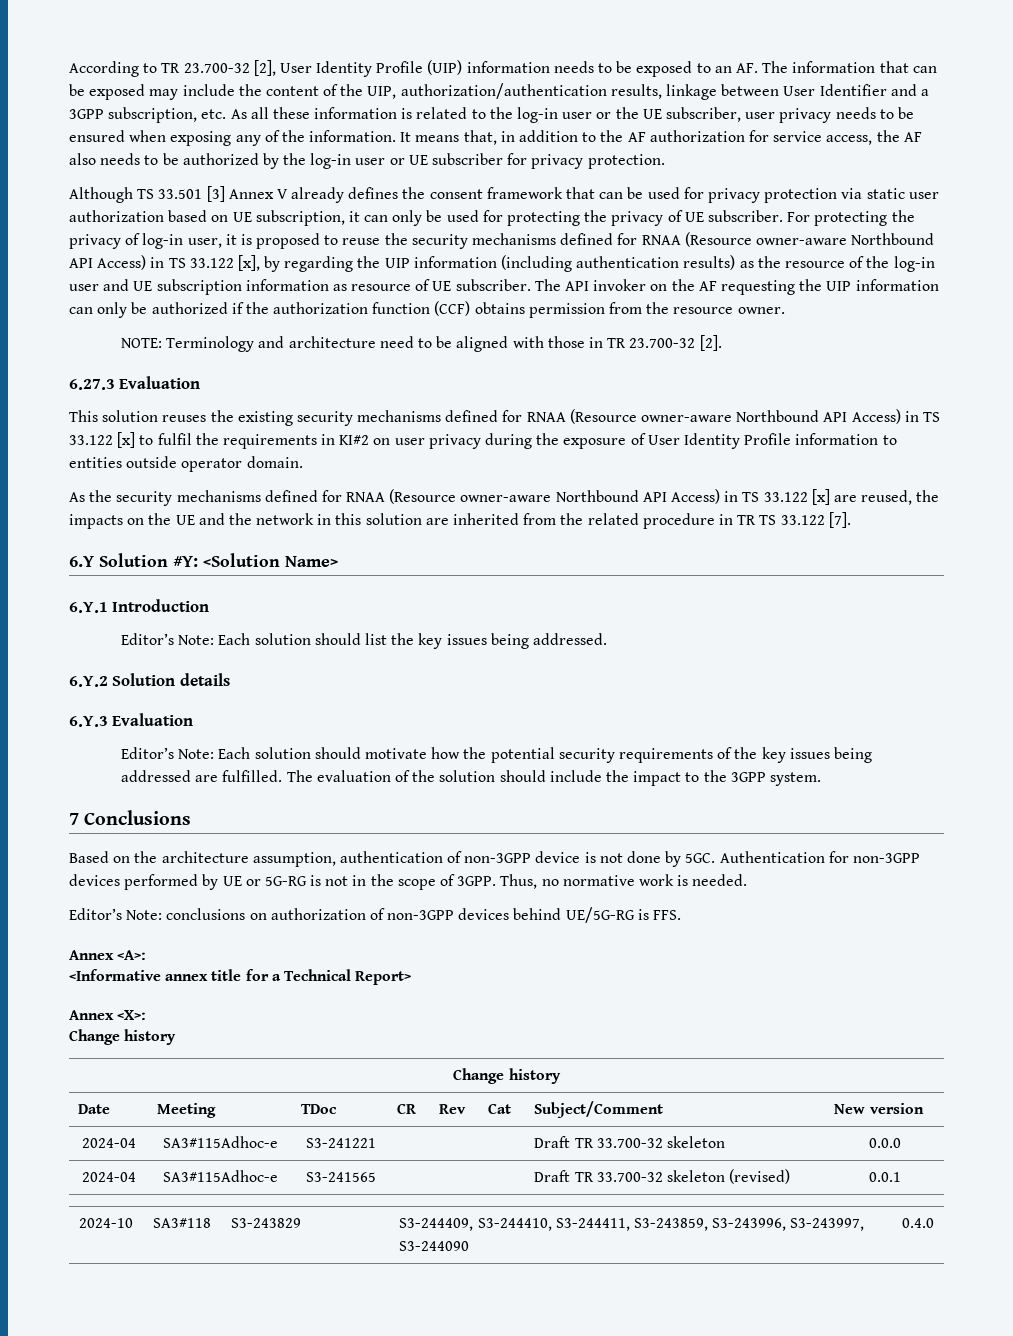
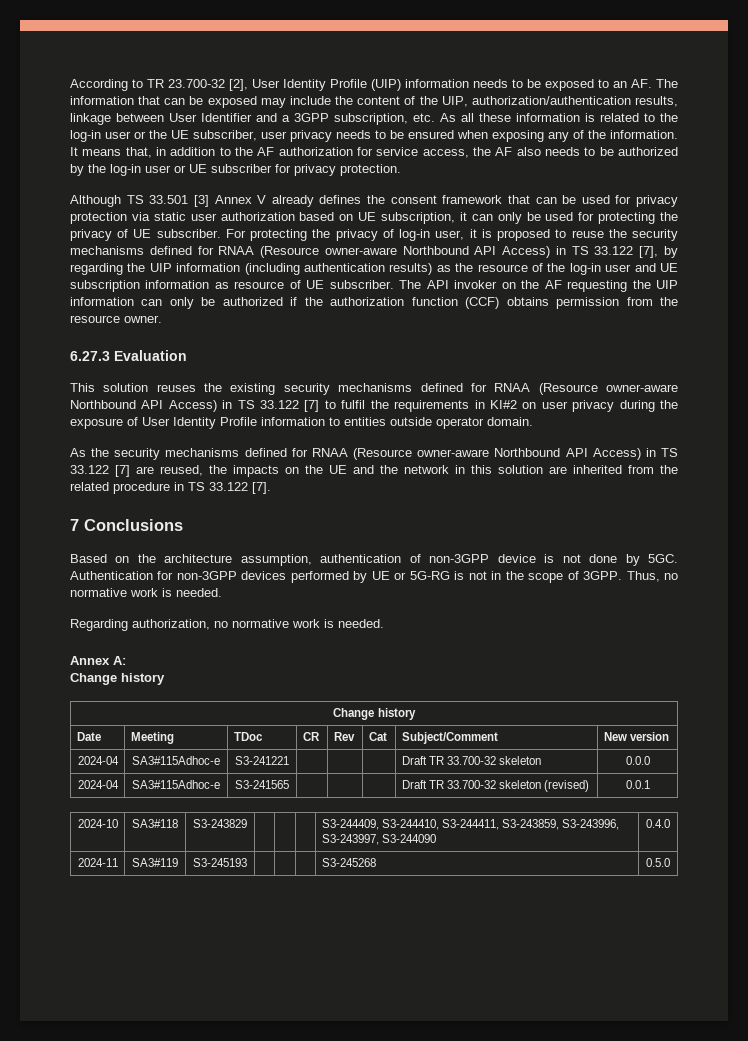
- For protecting the privacy of log-in user, it is proposed to reuse the security mechanisms defined for RNAA (Resource owner-aware Northbound API Access) in TS 33.122 [x], by regarding the UIP information (including authentication results) as the resource of the log-in user and UE subscription information as resource of UE subscriber.
+ For protecting the privacy of log-in user, it is proposed to reuse the security mechanisms defined for RNAA (Resource owner-aware Northbound API Access) in TS 33.122 [7], by regarding the UIP information (including authentication results) as the resource of the log-in user and UE subscription information as resource of UE subscriber.
- NOTE: Terminology and architecture need to be aligned with those in TR 23.700-32 [2].
- This solution reuses the existing security mechanisms defined for RNAA (Resource owner-aware Northbound API Access) in TS 33.122 [x] to fulfil the requirements in KI#2 on user privacy during the exposure of User Identity Profile information to entities outside operator domain.
+ This solution reuses the existing security mechanisms defined for RNAA (Resource owner-aware Northbound API Access) in TS 33.122 [7] to fulfil the requirements in KI#2 on user privacy during the exposure of User Identity Profile information to entities outside operator domain.
- As the security mechanisms defined for RNAA (Resource owner-aware Northbound API Access) in TS 33.122 [x] are reused, the impacts on the UE and the network in this solution are inherited from the related procedure in TR TS 33.122 [7].
+ As the security mechanisms defined for RNAA (Resource owner-aware Northbound API Access) in TS 33.122 [7] are reused, the impacts on the UE and the network in this solution are inherited from the related procedure in TS 33.122 [7].
- 6.Y Solution #Y: <Solution Name>
- 6.Y.1 Introduction
- Editor’s Note: Each solution should list the key issues being addressed.
- 6.Y.2 Solution details
- 6.Y.3 Evaluation
- Editor’s Note: Each solution should motivate how the potential security requirements of the key issues being addressed are fulfilled. The evaluation of the solution should include the impact to the 3GPP system.
- Editor’s Note: conclusions on authorization of non-3GPP devices behind UE/5G-RG is FFS.
- Annex <A>:
- <Informative annex title for a Technical Report>
- Annex <X>:
+ Regarding authorization, no normative work is needed.
+ Annex A:
+ 2024-11 | SA3#119 | S3‑245193 | | | | S3-245268 | 0.5.0

